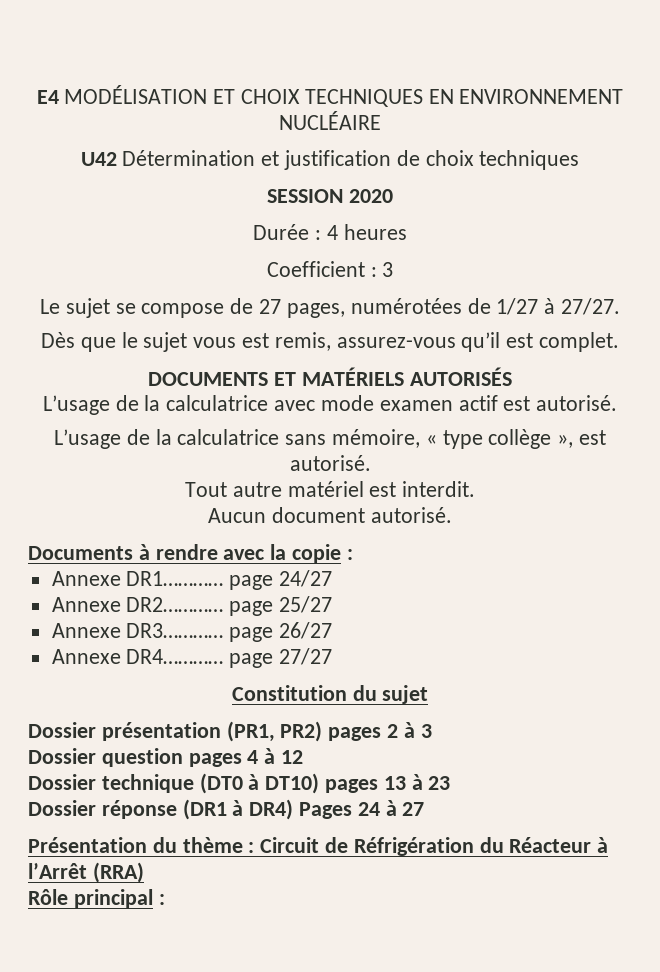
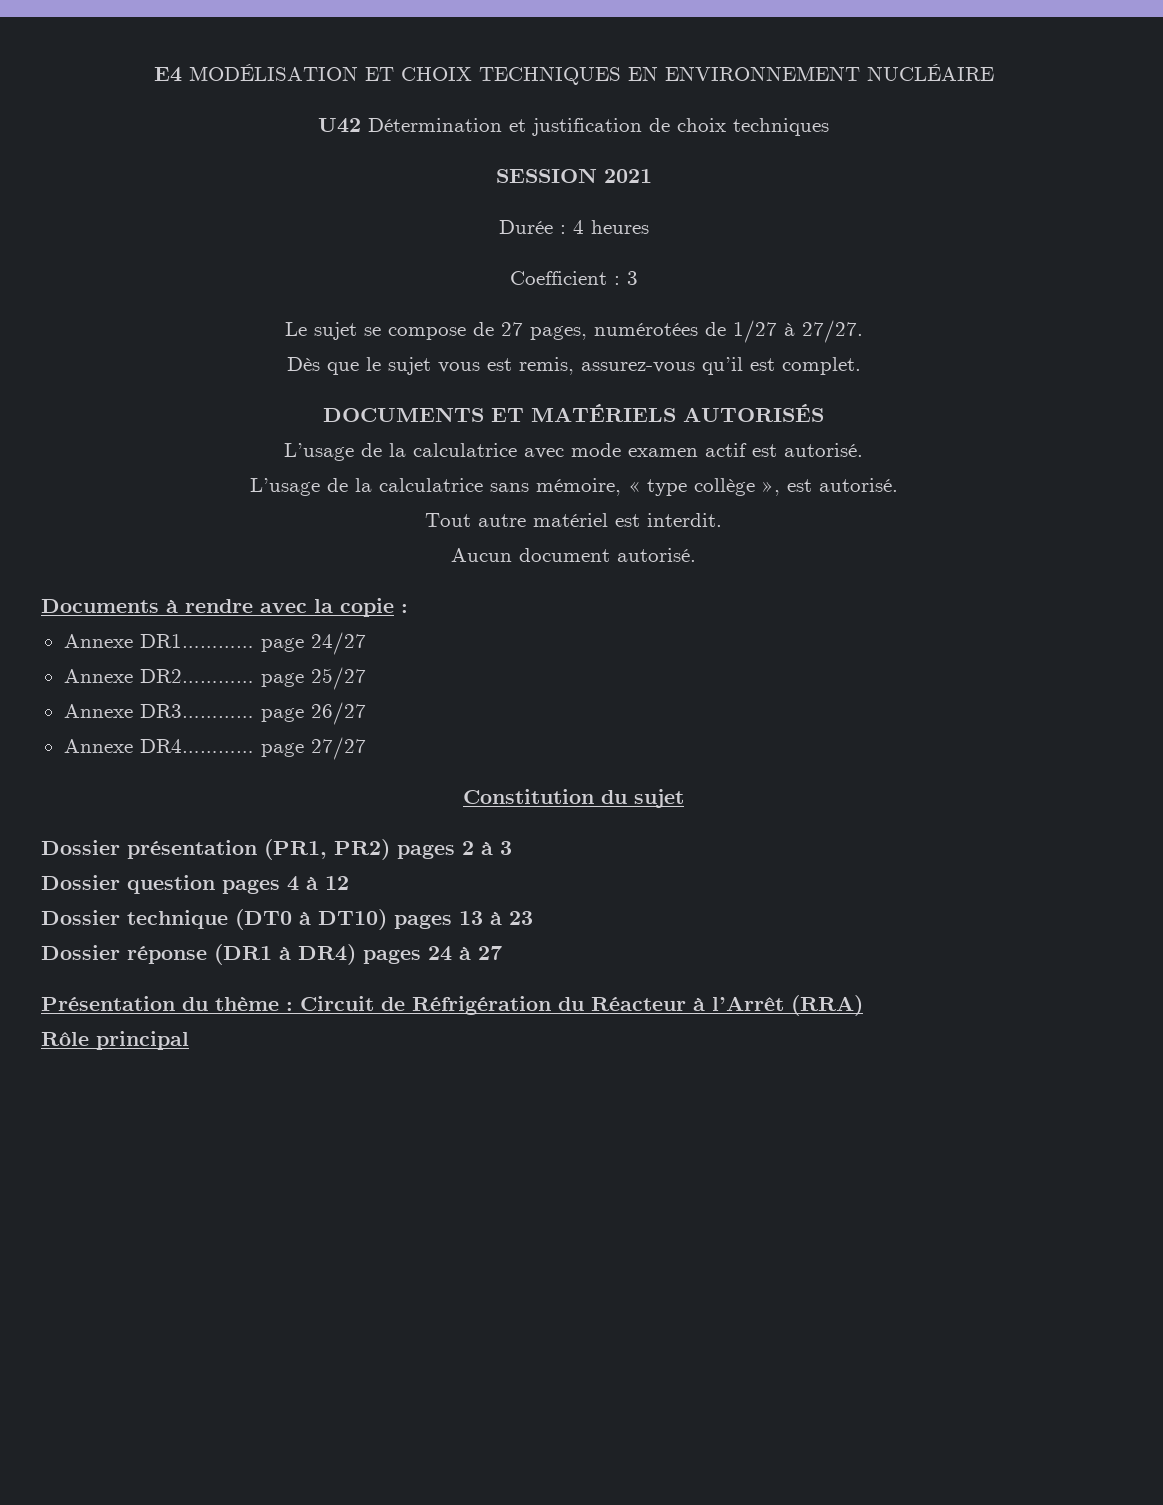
- SESSION 2020
+ SESSION 2021
- Dossier réponse (DR1 à DR4) Pages 24 à 27
+ Dossier réponse (DR1 à DR4) pages 24 à 27
- Rôle principal :
+ Rôle principal

